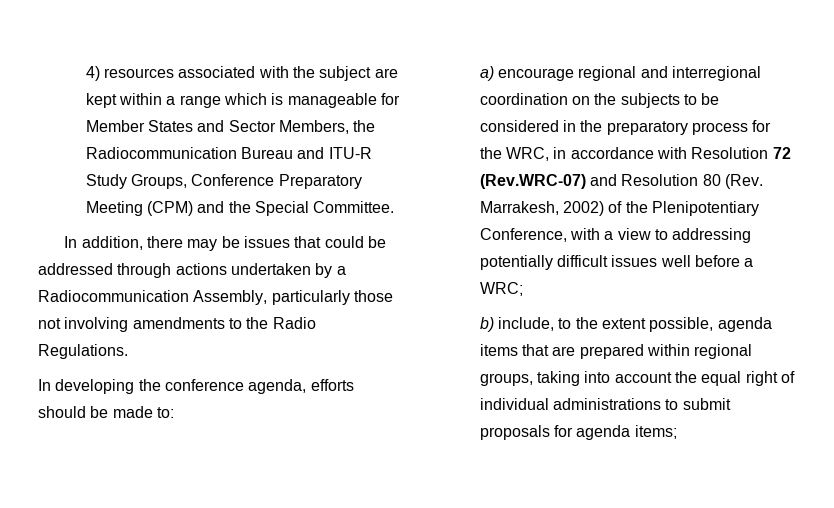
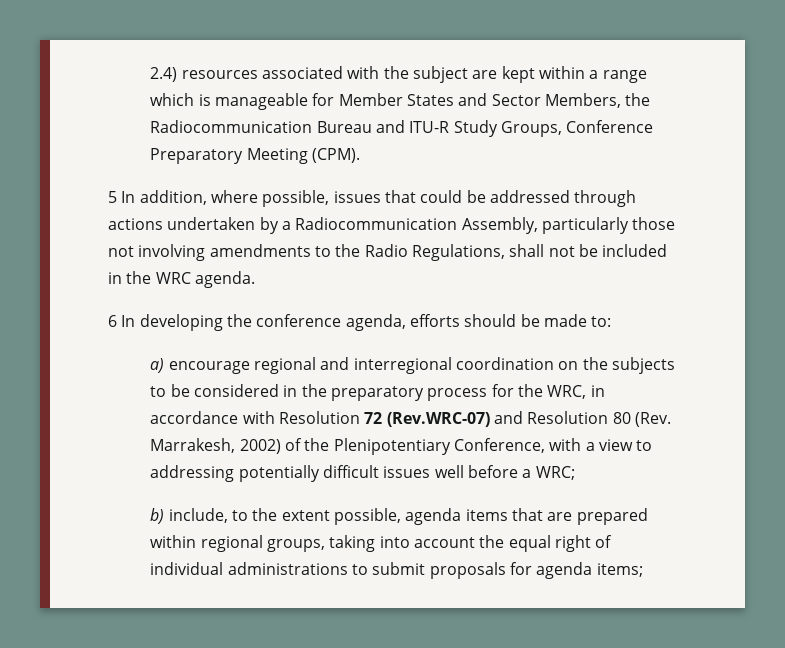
- 4) resources associated with the subject are kept within a range which is manageable for Member States and Sector Members, the Radiocommunication Bureau and ITU-R Study Groups, Conference Preparatory Meeting (CPM) and the Special Committee.
- In addition, there may be issues that could be addressed through actions undertaken by a Radiocommunication Assembly, particularly those not involving amendments to the Radio Regulations.
- In developing the conference agenda, efforts should be made to:
+ 2.4) resources associated with the subject are kept within a range which is manageable for Member States and Sector Members, the Radiocommunication Bureau and ITU-R Study Groups, Conference Preparatory Meeting (CPM).
+ 5 In addition, where possible, issues that could be addressed through actions undertaken by a Radiocommunication Assembly, particularly those not involving amendments to the Radio Regulations, shall not be included in the WRC agenda.
+ 6 In developing the conference agenda, efforts should be made to:

